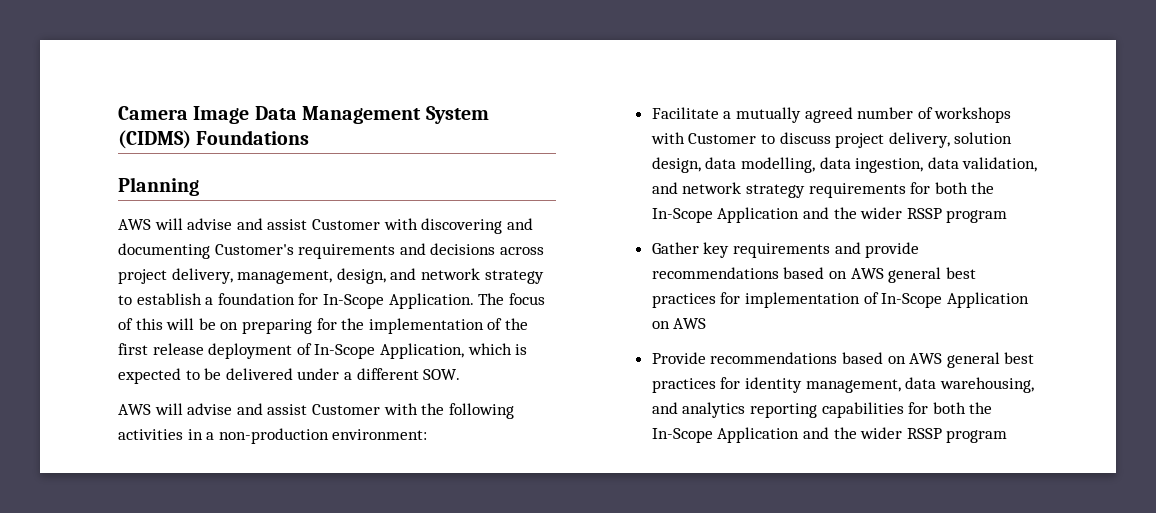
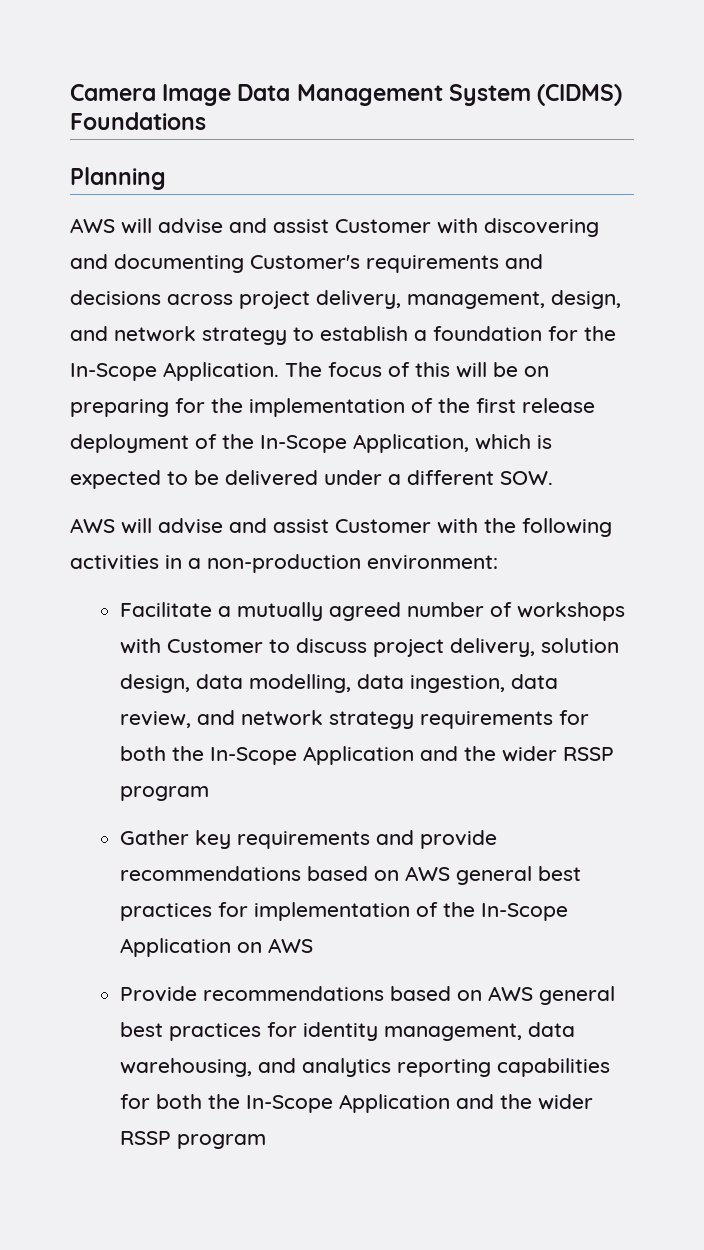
- AWS will advise and assist Customer with discovering and documenting Customer's requirements and decisions across project delivery, management, design, and network strategy to establish a foundation for In-Scope Application.
+ AWS will advise and assist Customer with discovering and documenting Customer's requirements and decisions across project delivery, management, design, and network strategy to establish a foundation for the In-Scope Application.
- The focus of this will be on preparing for the implementation of the first release deployment of In-Scope Application, which is expected to be delivered under a different SOW.
+ The focus of this will be on preparing for the implementation of the first release deployment of the In-Scope Application, which is expected to be delivered under a different SOW.
- Facilitate a mutually agreed number of workshops with Customer to discuss project delivery, solution design, data modelling, data ingestion, data validation, and network strategy requirements for both the In-Scope Application and the wider RSSP program
+ Facilitate a mutually agreed number of workshops with Customer to discuss project delivery, solution design, data modelling, data ingestion, data review, and network strategy requirements for both the In-Scope Application and the wider RSSP program
- Gather key requirements and provide recommendations based on AWS general best practices for implementation of In-Scope Application on AWS
+ Gather key requirements and provide recommendations based on AWS general best practices for implementation of the In-Scope Application on AWS

